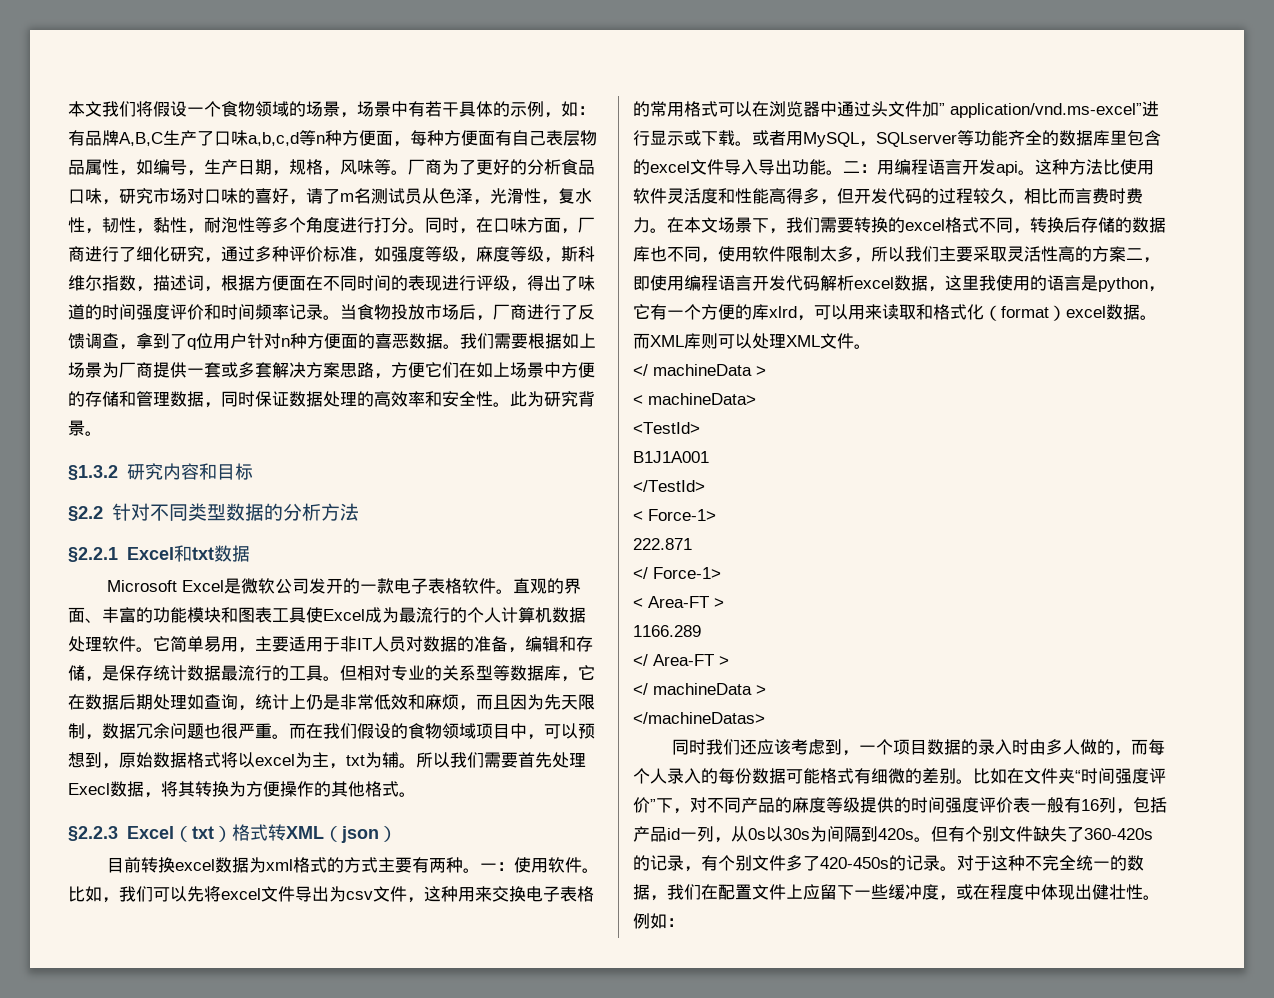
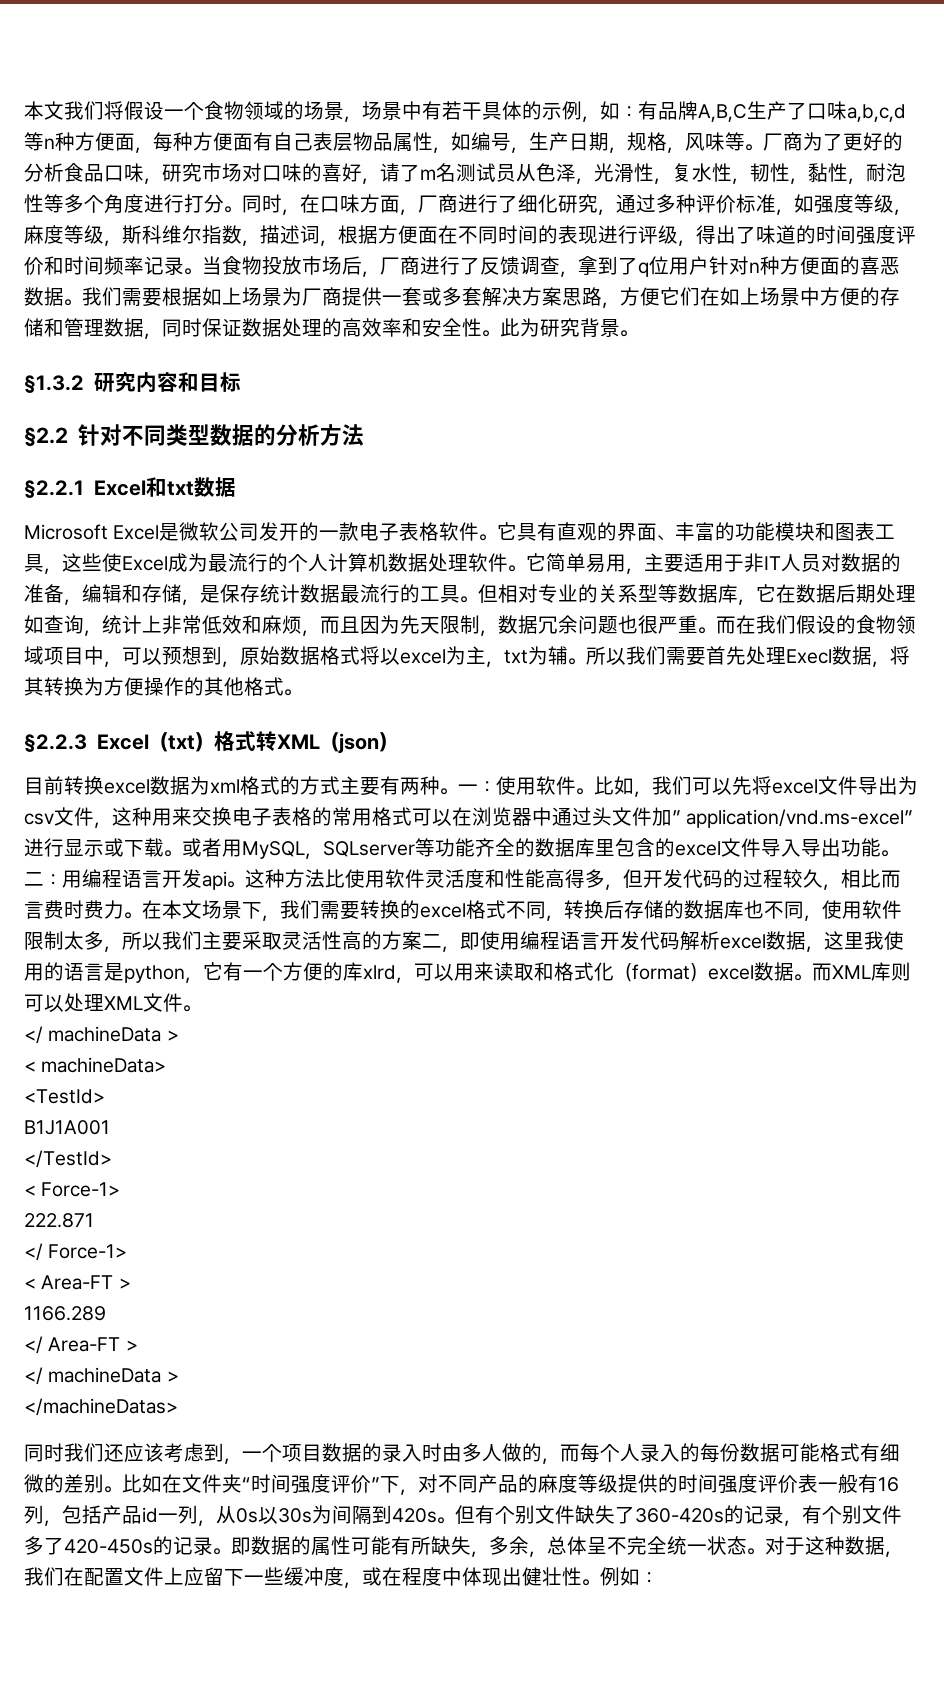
- 直观的界面、丰富的功能模块和图表工具使Excel成为最流行的个人计算机数据处理软件。
+ 它具有直观的界面、丰富的功能模块和图表工具，这些使Excel成为最流行的个人计算机数据处理软件。
- 但相对专业的关系型等数据库，它在数据后期处理如查询，统计上仍是非常低效和麻烦，而且因为先天限制，数据冗余问题也很严重。
+ 但相对专业的关系型等数据库，它在数据后期处理如查询，统计上非常低效和麻烦，而且因为先天限制，数据冗余问题也很严重。
- 对于这种不完全统一的数据，我们在配置文件上应留下一些缓冲度，或在程度中体现出健壮性。
+ 即数据的属性可能有所缺失，多余，总体呈不完全统一状态。对于这种数据，我们在配置文件上应留下一些缓冲度，或在程度中体现出健壮性。

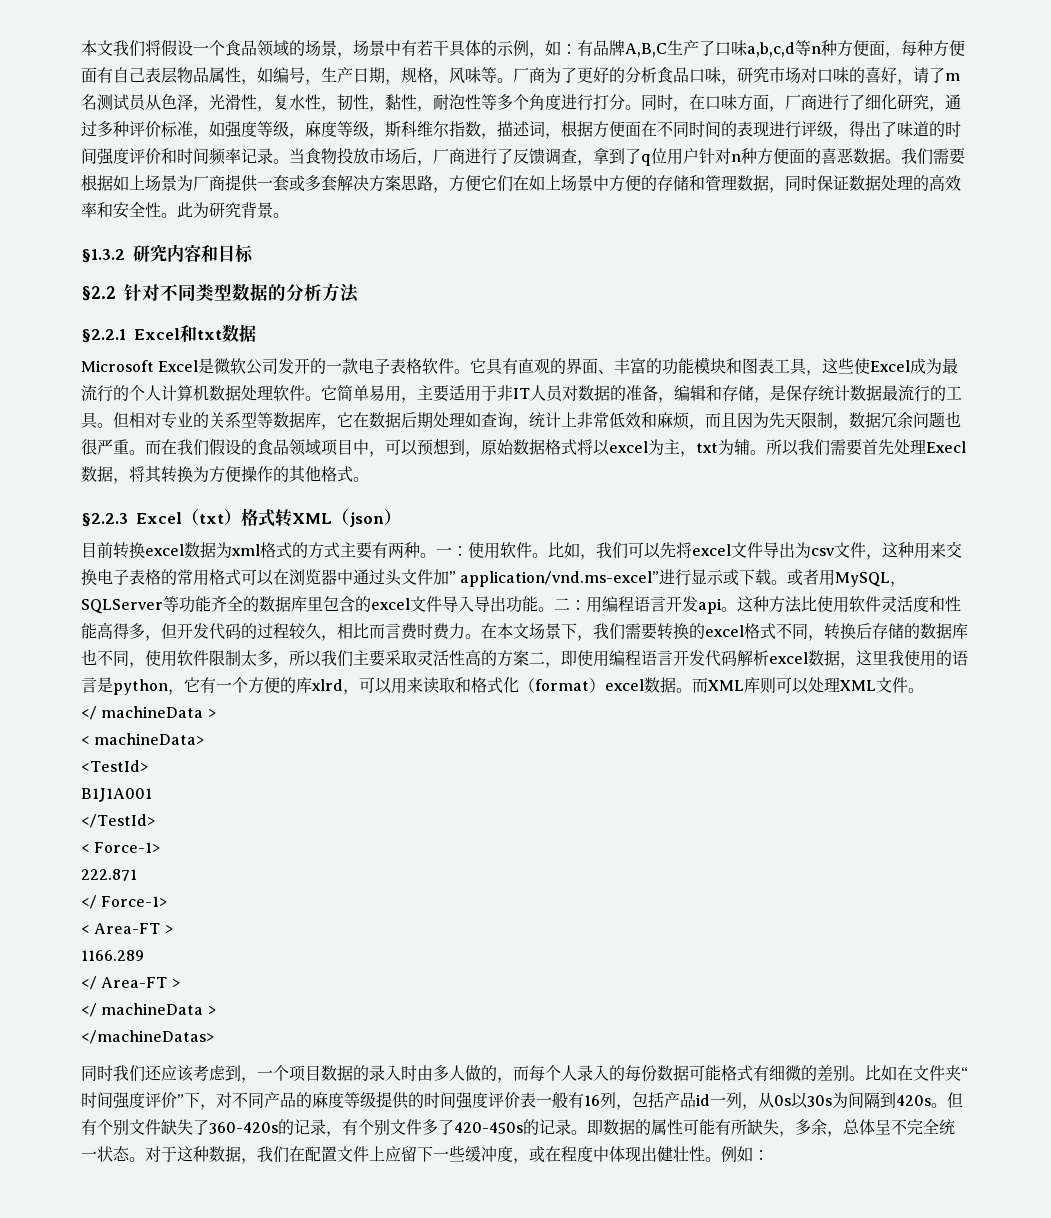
- 本文我们将假设一个食物领域的场景，场景中有若干具体的示例，如：有品牌A,B,C生产了口味a,b,c,d等n种方便面，每种方便面有自己表层物品属性，如编号，生产日期，规格，风味等。
+ 本文我们将假设一个食品领域的场景，场景中有若干具体的示例，如：有品牌A,B,C生产了口味a,b,c,d等n种方便面，每种方便面有自己表层物品属性，如编号，生产日期，规格，风味等。
- 而在我们假设的食物领域项目中，可以预想到，原始数据格式将以excel为主，txt为辅。
+ 而在我们假设的食品领域项目中，可以预想到，原始数据格式将以excel为主，txt为辅。
- 或者用MySQL，SQLserver等功能齐全的数据库里包含的excel文件导入导出功能。
+ 或者用MySQL，SQLServer等功能齐全的数据库里包含的excel文件导入导出功能。

